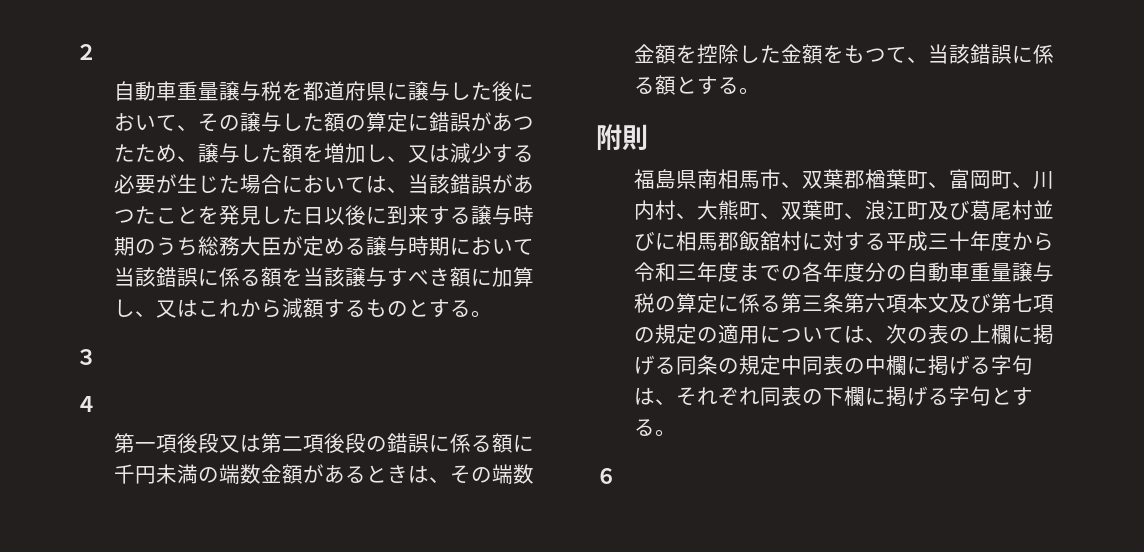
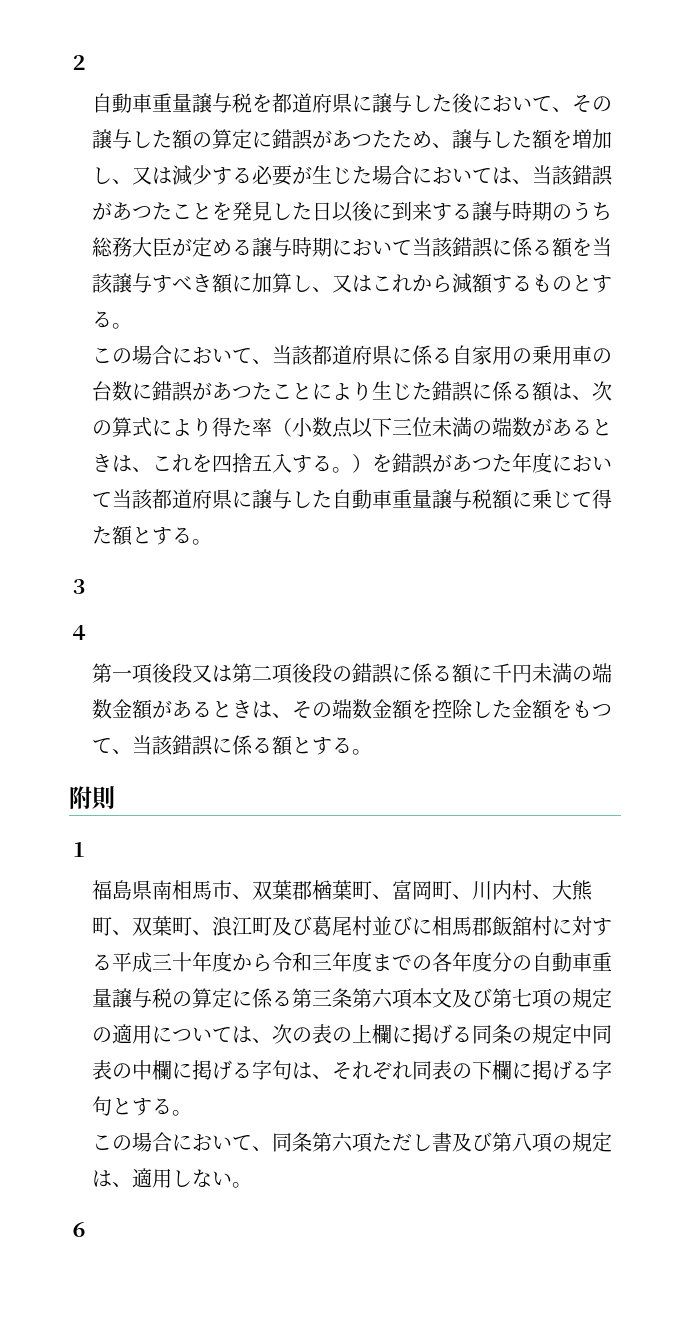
+ この場合において、当該都道府県に係る自家用の乗用車の台数に錯誤があつたことにより生じた錯誤に係る額は、次の算式により得た率（小数点以下三位未満の端数があるときは、これを四捨五入する。）を錯誤があつた年度において当該都道府県に譲与した自動車重量譲与税額に乗じて得た額とする。
+ １
+ この場合において、同条第六項ただし書及び第八項の規定は、適用しない。

